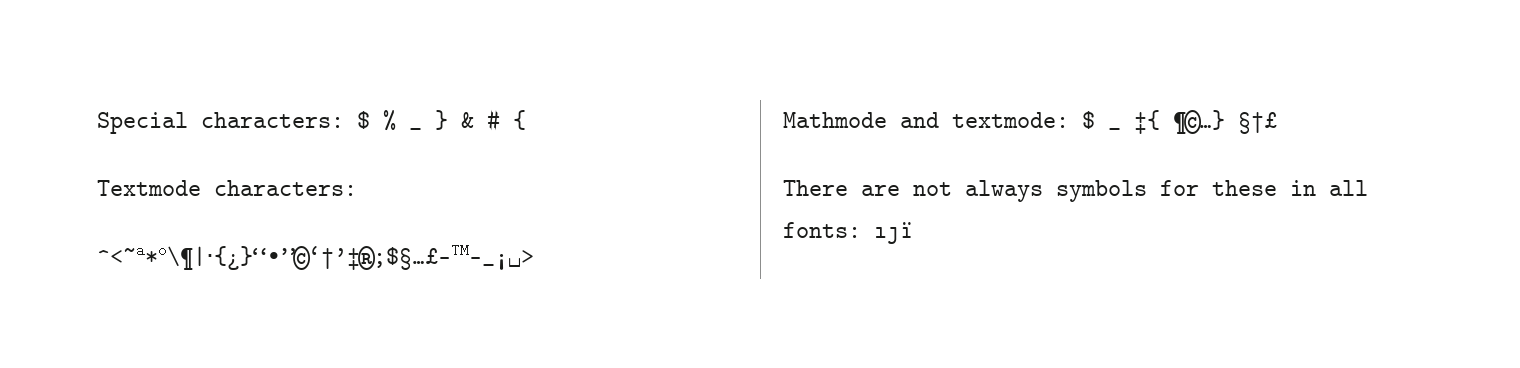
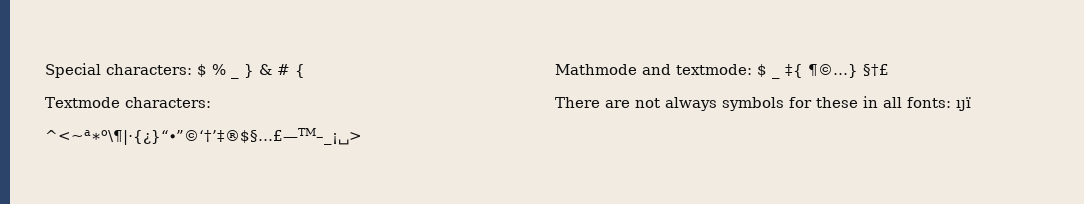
- ^<~a∗o\¶|⋅{¿}“∙”©‘†’‡®;$§…£—TM–_¡␣>
+ ^<~a∗o\¶|⋅{¿}“∙”©‘†’‡®$§…£—TM–_¡␣>

